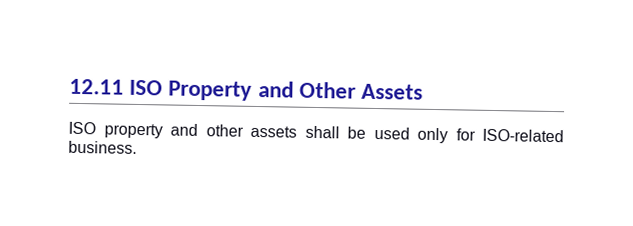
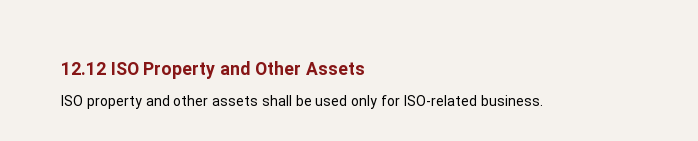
- 12.11 ISO Property and Other Assets
+ 12.12 ISO Property and Other Assets

